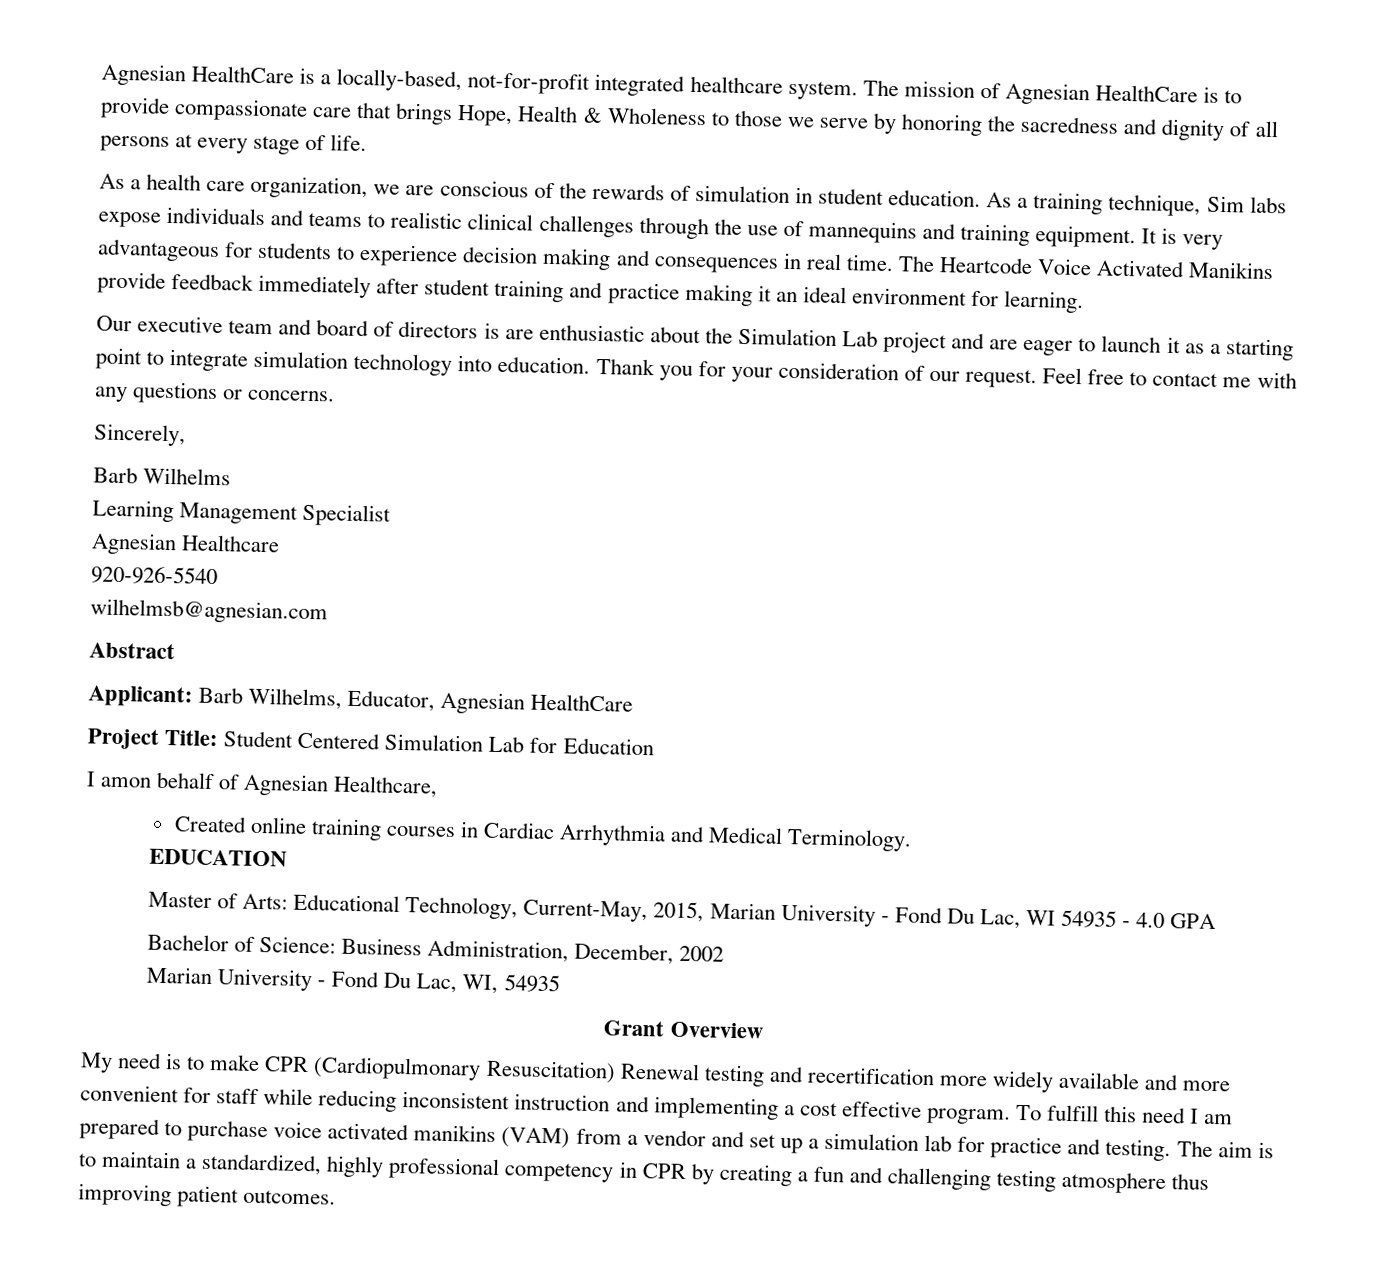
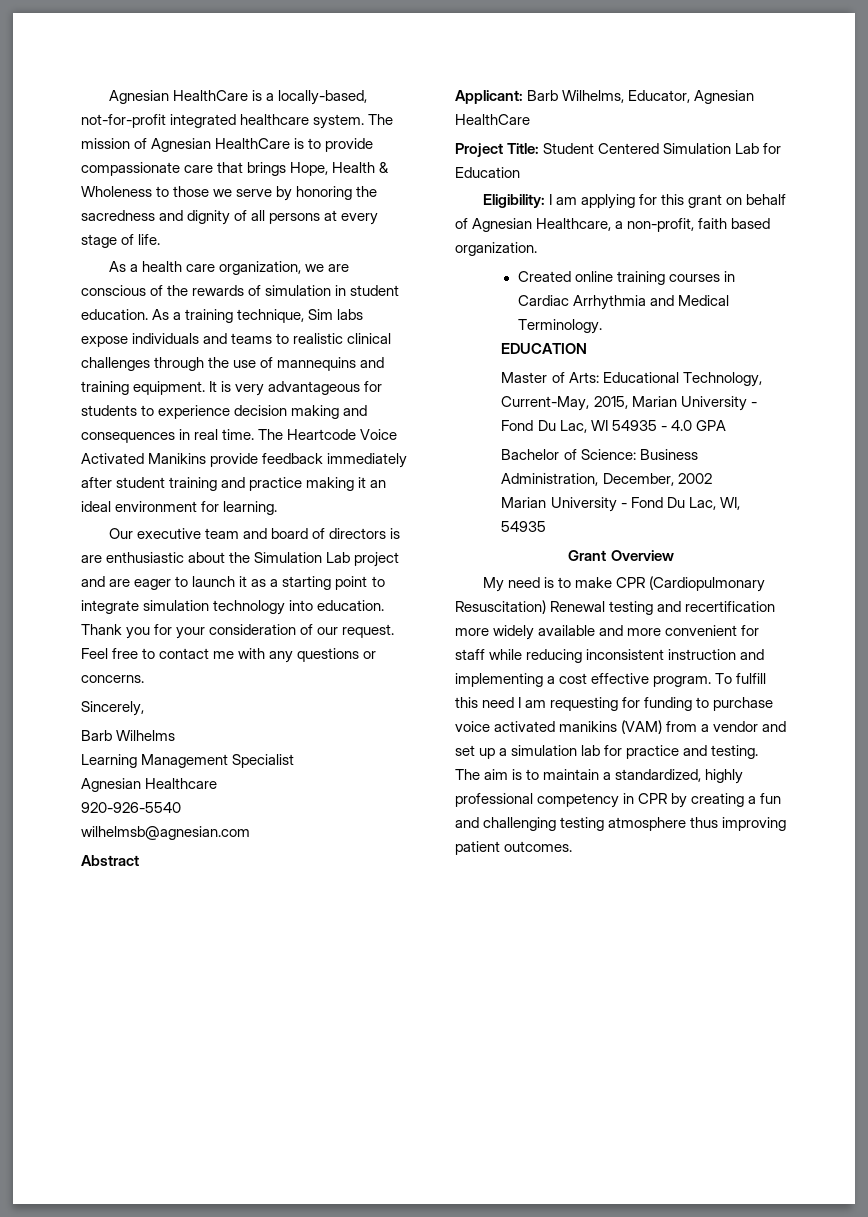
- I amon behalf of Agnesian Healthcare,
+ Eligibility: I am applying for this grant on behalf of Agnesian Healthcare, a non-profit, faith based organization.
- To fulfill this need I am prepared to purchase voice activated manikins (VAM) from a vendor and set up a simulation lab for practice and testing.
+ To fulfill this need I am requesting for funding to purchase voice activated manikins (VAM) from a vendor and set up a simulation lab for practice and testing.

